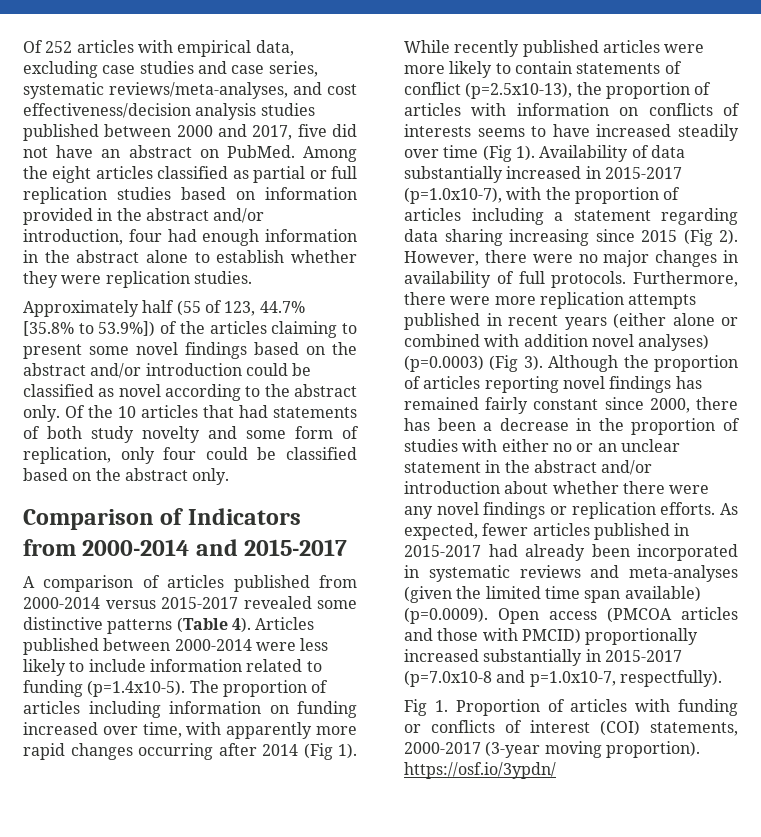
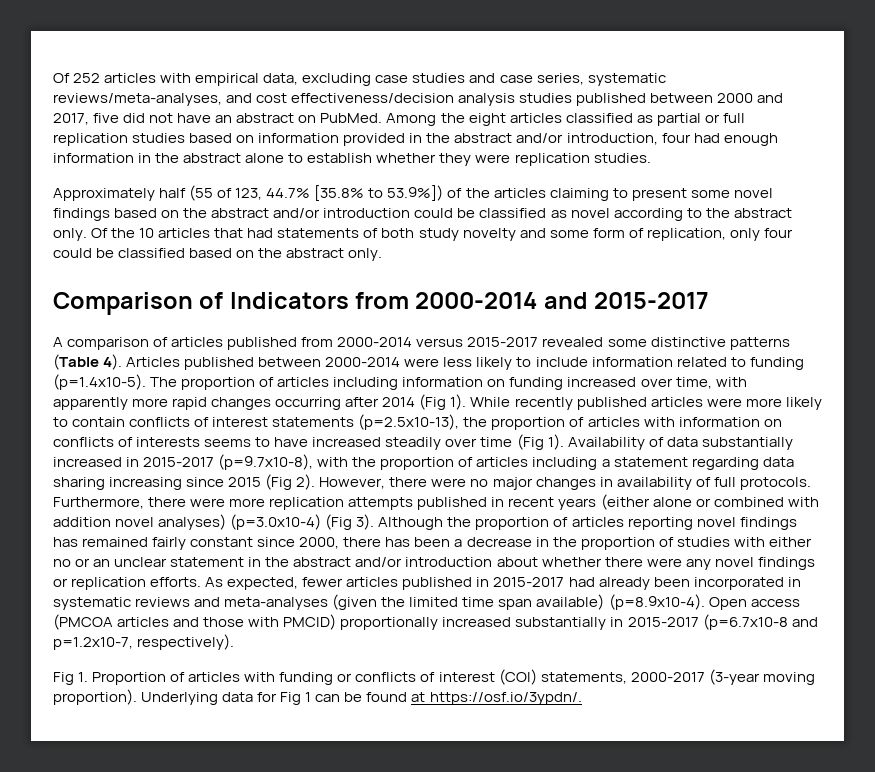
- While recently published articles were more likely to contain statements of conflict (p=2.5x10-13), the proportion of articles with information on conflicts of interests seems to have increased steadily over time (Fig 1).
+ While recently published articles were more likely to contain conflicts of interest statements (p=2.5x10-13), the proportion of articles with information on conflicts of interests seems to have increased steadily over time (Fig 1).
- Availability of data substantially increased in 2015-2017 (p=1.0x10-7), with the proportion of articles including a statement regarding data sharing increasing since 2015 (Fig 2).
+ Availability of data substantially increased in 2015-2017 (p=9.7x10-8), with the proportion of articles including a statement regarding data sharing increasing since 2015 (Fig 2).
- Furthermore, there were more replication attempts published in recent years (either alone or combined with addition novel analyses) (p=0.0003) (Fig 3).
+ Furthermore, there were more replication attempts published in recent years (either alone or combined with addition novel analyses) (p=3.0x10-4) (Fig 3).
- As expected, fewer articles published in 2015-2017 had already been incorporated in systematic reviews and meta-analyses (given the limited time span available) (p=0.0009). Open access (PMCOA articles and those with PMCID) proportionally increased substantially in 2015-2017 (p=7.0x10-8 and p=1.0x10-7, respectfully).
+ As expected, fewer articles published in 2015-2017 had already been incorporated in systematic reviews and meta-analyses (given the limited time span available) (p=8.9x10-4). Open access (PMCOA articles and those with PMCID) proportionally increased substantially in 2015-2017 (p=6.7x10-8 and p=1.2x10-7, respectively).
- Fig 1. Proportion of articles with funding or conflicts of interest (COI) statements, 2000-2017 (3-year moving proportion). https://osf.io/3ypdn/
+ Fig 1. Proportion of articles with funding or conflicts of interest (COI) statements, 2000-2017 (3-year moving proportion). Underlying data for Fig 1 can be found at https://osf.io/3ypdn/.

